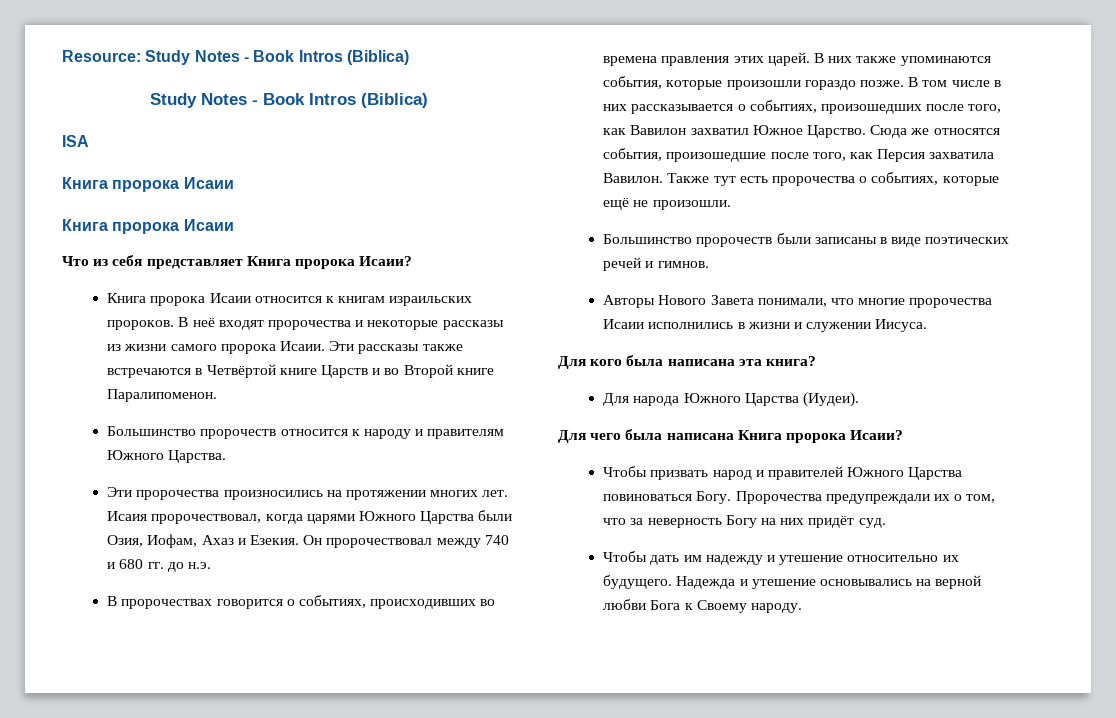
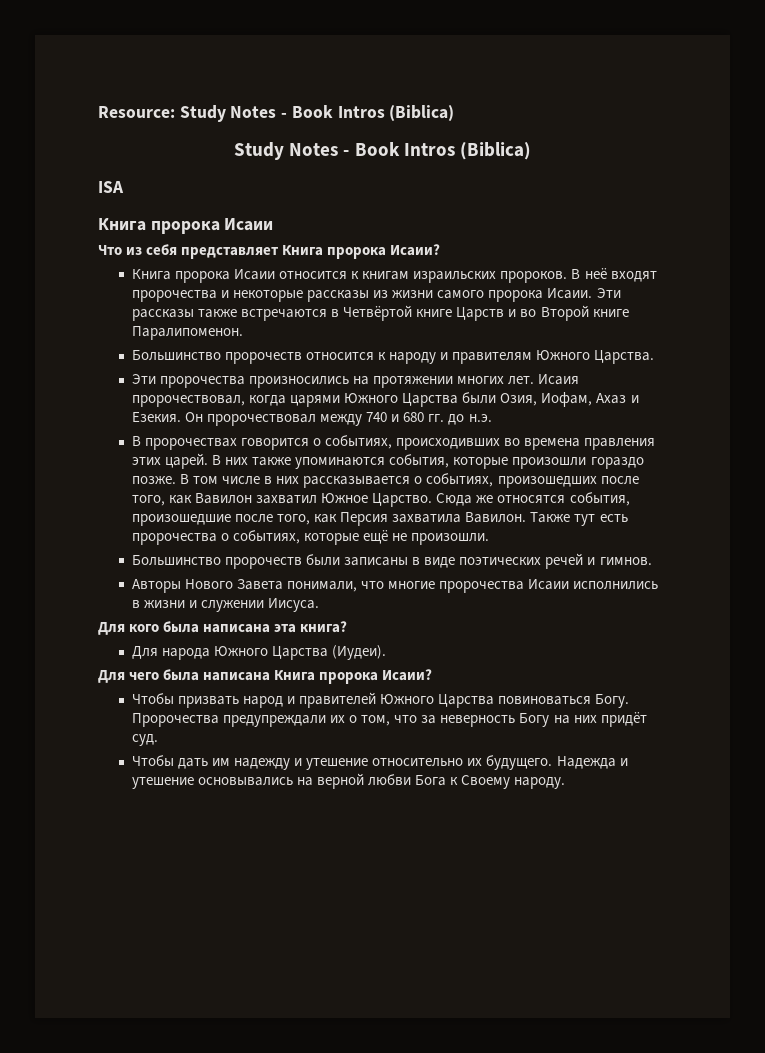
  ISA
- Книга пророка Исаии

